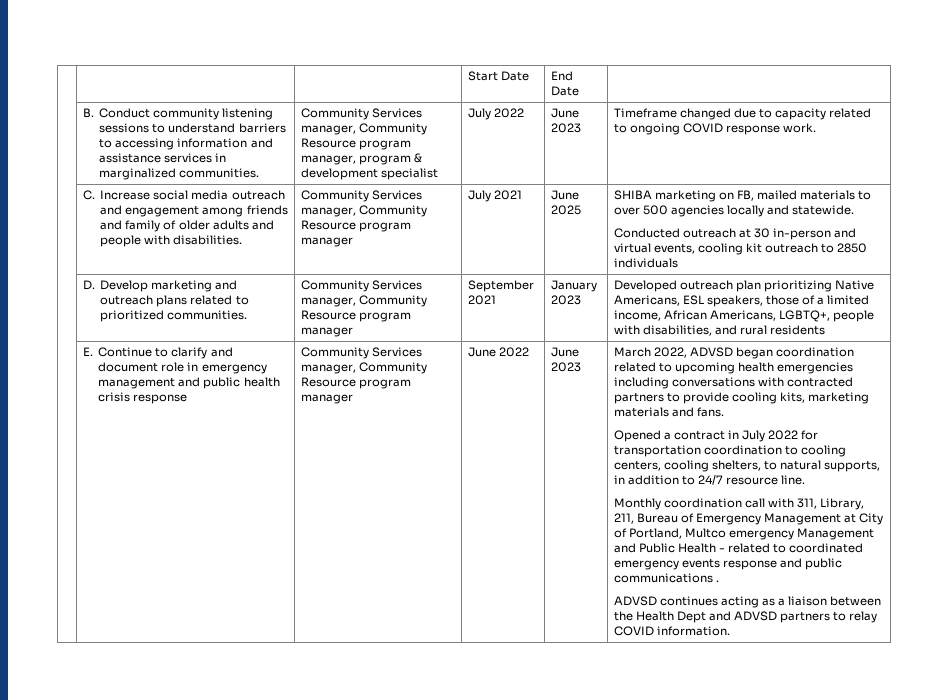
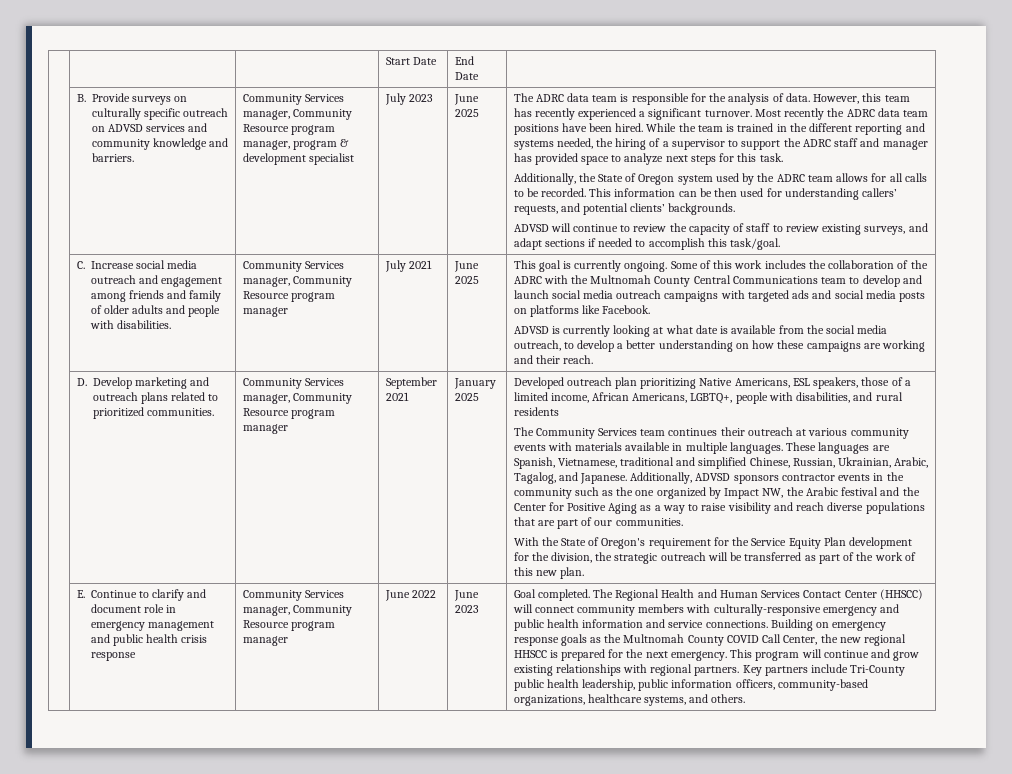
- B. Conduct community listening sessions to understand barriers to accessing information and assistance services in marginalized communities.
+ B. Provide surveys on culturally specific outreach on ADVSD services and community knowledge and barriers.
- July 2022 | June 2023 | Timeframe changed due to capacity related to ongoing COVID response work.
+ July 2023 | June 2025 | The ADRC data team is responsible for the analysis of data. However, this team has recently experienced a significant turnover. Most recently the ADRC data team positions have been hired. While the team is trained in the different reporting and systems needed, the hiring of a supervisor to support the ADRC staff and manager has provided space to analyze next steps for this task.
+ Additionally, the State of Oregon system used by the ADRC team allows for all calls to be recorded. This information can be then used for understanding callers’ requests, and potential clients’ backgrounds.
+ ADVSD will continue to review the capacity of staff to review existing surveys, and adapt sections if needed to accomplish this task/goal.
- SHIBA marketing on FB, mailed materials to over 500 agencies locally and statewide.
- Conducted outreach at 30 in-person and virtual events, cooling kit outreach to 2850 individuals
+ This goal is currently ongoing. Some of this work includes the collaboration of the ADRC with the Multnomah County Central Communications team to develop and launch social media outreach campaigns with targeted ads and social media posts on platforms like Facebook.
+ ADVSD is currently looking at what date is available from the social media outreach, to develop a better understanding on how these campaigns are working and their reach.
- January 2023
+ January 2025
+ The Community Services team continues their outreach at various community events with materials available in multiple languages. These languages are Spanish, Vietnamese, traditional and simplified Chinese, Russian, Ukrainian, Arabic, Tagalog, and Japanese. Additionally, ADVSD sponsors contractor events in the community such as the one organized by Impact NW, the Arabic festival and the Center for Positive Aging as a way to raise visibility and reach diverse populations that are part of our communities.
+ With the State of Oregon's requirement for the Service Equity Plan development for the division, the strategic outreach will be transferred as part of the work of this new plan.
- March 2022, ADVSD began coordination related to upcoming health emergencies including conversations with contracted partners to provide cooling kits, marketing materials and fans.
- Opened a contract in July 2022 for transportation coordination to cooling centers, cooling shelters, to natural supports, in addition to 24/7 resource line.
- Monthly coordination call with 311, Library, 211, Bureau of Emergency Management at City of Portland, Multco emergency Management and Public Health - related to coordinated emergency events response and public communications .
- ADVSD continues acting as a liaison between the Health Dept and ADVSD partners to relay COVID information.
+ Goal completed. The Regional Health and Human Services Contact Center (HHSCC) will connect community members with culturally-responsive emergency and public health information and service connections. Building on emergency response goals as the Multnomah County COVID Call Center, the new regional HHSCC is prepared for the next emergency. This program will continue and grow existing relationships with regional partners. Key partners include Tri-County public health leadership, public information officers, community-based organizations, healthcare systems, and others.

